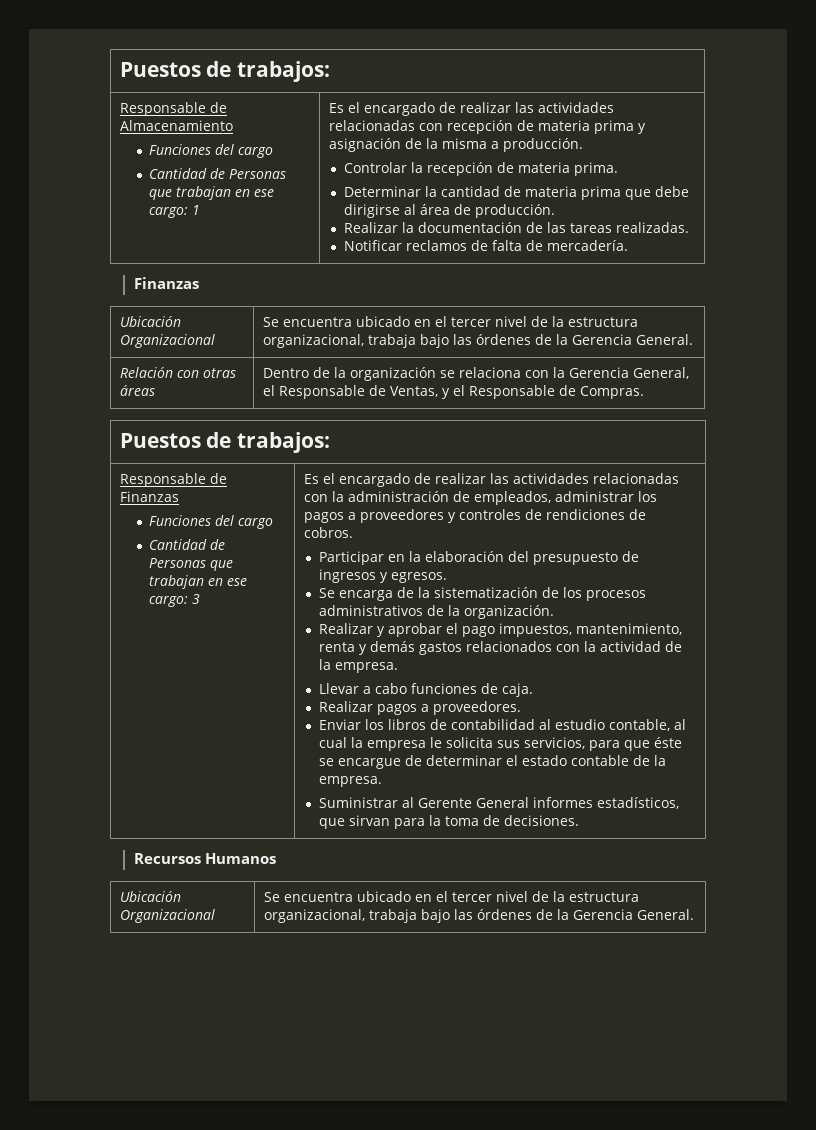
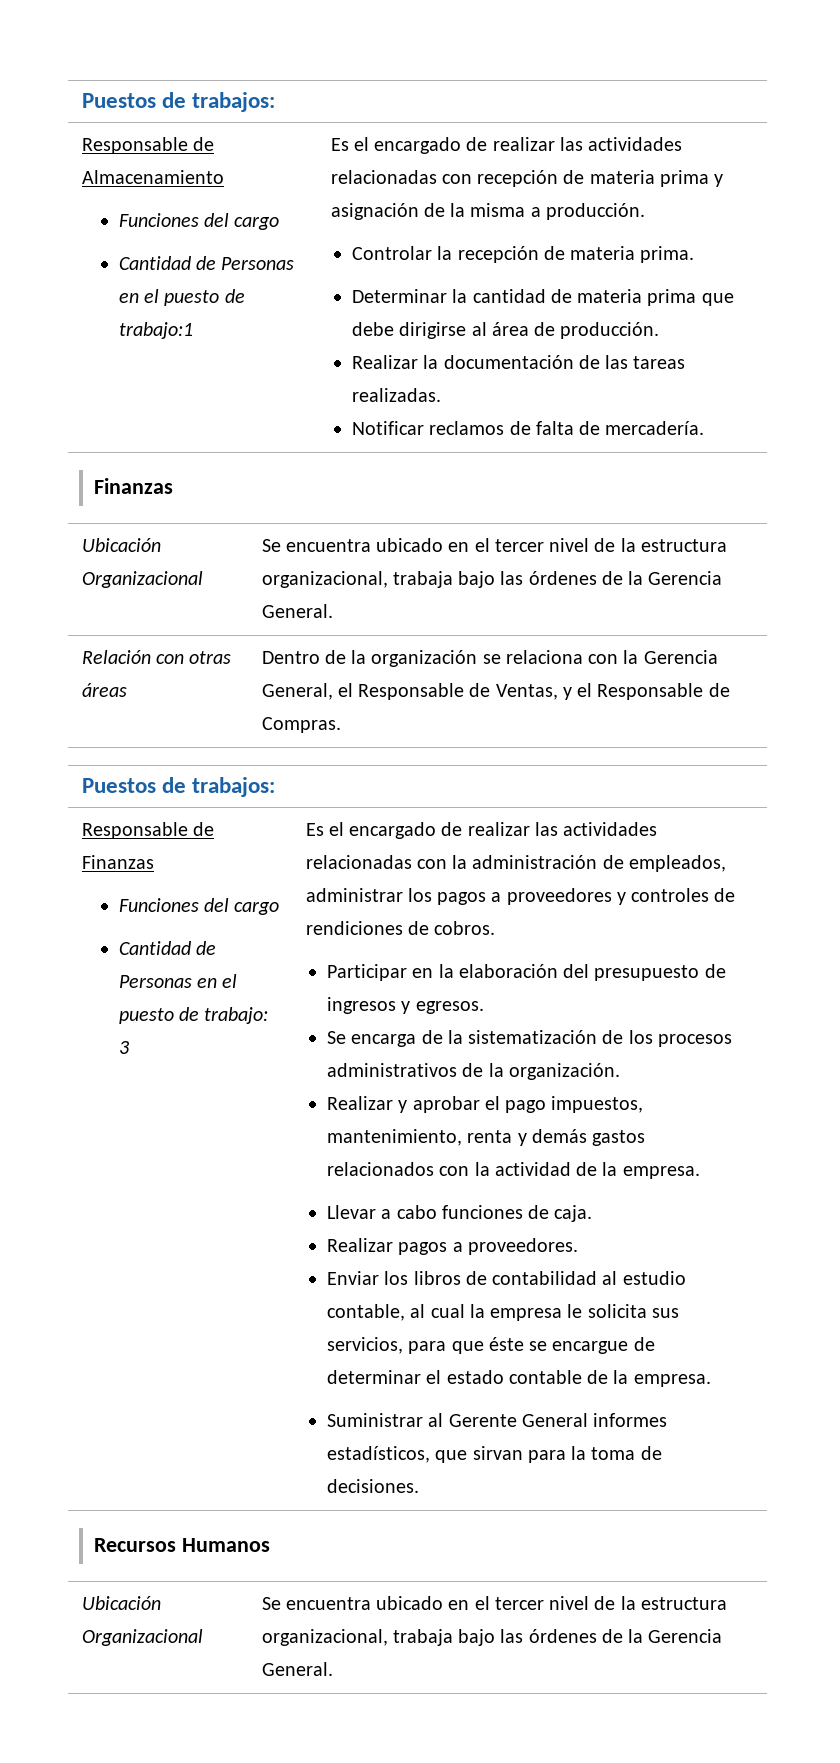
- Cantidad de Personas que trabajan en ese cargo: 1
+ Cantidad de Personas en el puesto de trabajo:1
- Cantidad de Personas que trabajan en ese cargo: 3
+ Cantidad de Personas en el puesto de trabajo: 3

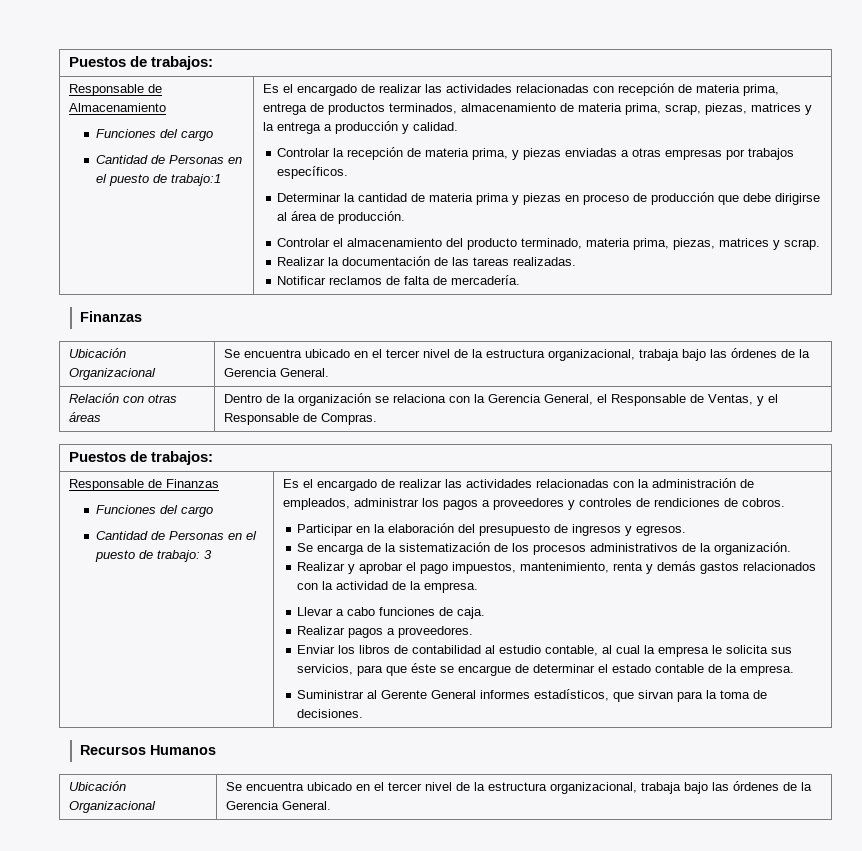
- Es el encargado de realizar las actividades relacionadas con recepción de materia prima y asignación de la misma a producción.
+ Es el encargado de realizar las actividades relacionadas con recepción de materia prima, entrega de productos terminados, almacenamiento de materia prima, scrap, piezas, matrices y la entrega a producción y calidad.
- Controlar la recepción de materia prima.
+ Controlar la recepción de materia prima, y piezas enviadas a otras empresas por trabajos específicos.
- Determinar la cantidad de materia prima que debe dirigirse al área de producción.
+ Determinar la cantidad de materia prima y piezas en proceso de producción que debe dirigirse al área de producción.
+ Controlar el almacenamiento del producto terminado, materia prima, piezas, matrices y scrap.

